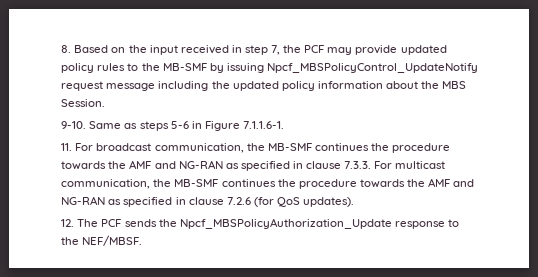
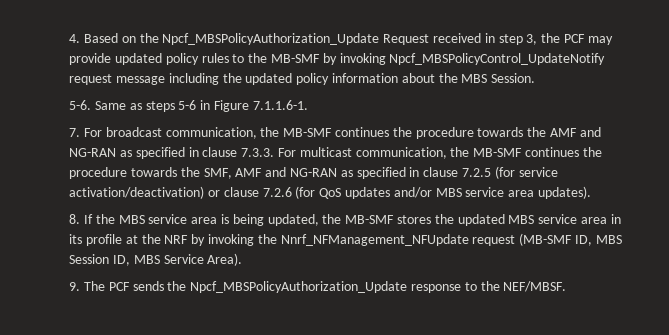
- 8. Based on the input received in step 7, the PCF may provide updated policy rules to the MB-SMF by issuing Npcf_MBSPolicyControl_UpdateNotify request message including the updated policy information about the MBS Session.
+ 4. Based on the Npcf_MBSPolicyAuthorization_Update Request received in step 3, the PCF may provide updated policy rules to the MB-SMF by invoking Npcf_MBSPolicyControl_UpdateNotify request message including the updated policy information about the MBS Session.
- 9-10.
+ 5-6.
- 11. For broadcast communication, the MB-SMF continues the procedure towards the AMF and NG-RAN as specified in clause 7.3.3. For multicast communication, the MB-SMF continues the procedure towards the AMF and NG-RAN as specified in clause 7.2.6 (for QoS updates).
- 12. The PCF sends the Npcf_MBSPolicyAuthorization_Update response to the NEF/MBSF.
+ 7. For broadcast communication, the MB-SMF continues the procedure towards the AMF and NG-RAN as specified in clause 7.3.3. For multicast communication, the MB-SMF continues the procedure towards the SMF, AMF and NG-RAN as specified in clause 7.2.5 (for service activation/deactivation) or clause 7.2.6 (for QoS updates and/or MBS service area updates).
+ 8. If the MBS service area is being updated, the MB-SMF stores the updated MBS service area in its profile at the NRF by invoking the Nnrf_NFManagement_NFUpdate request (MB-SMF ID, MBS Session ID, MBS Service Area).
+ 9. The PCF sends the Npcf_MBSPolicyAuthorization_Update response to the NEF/MBSF.

